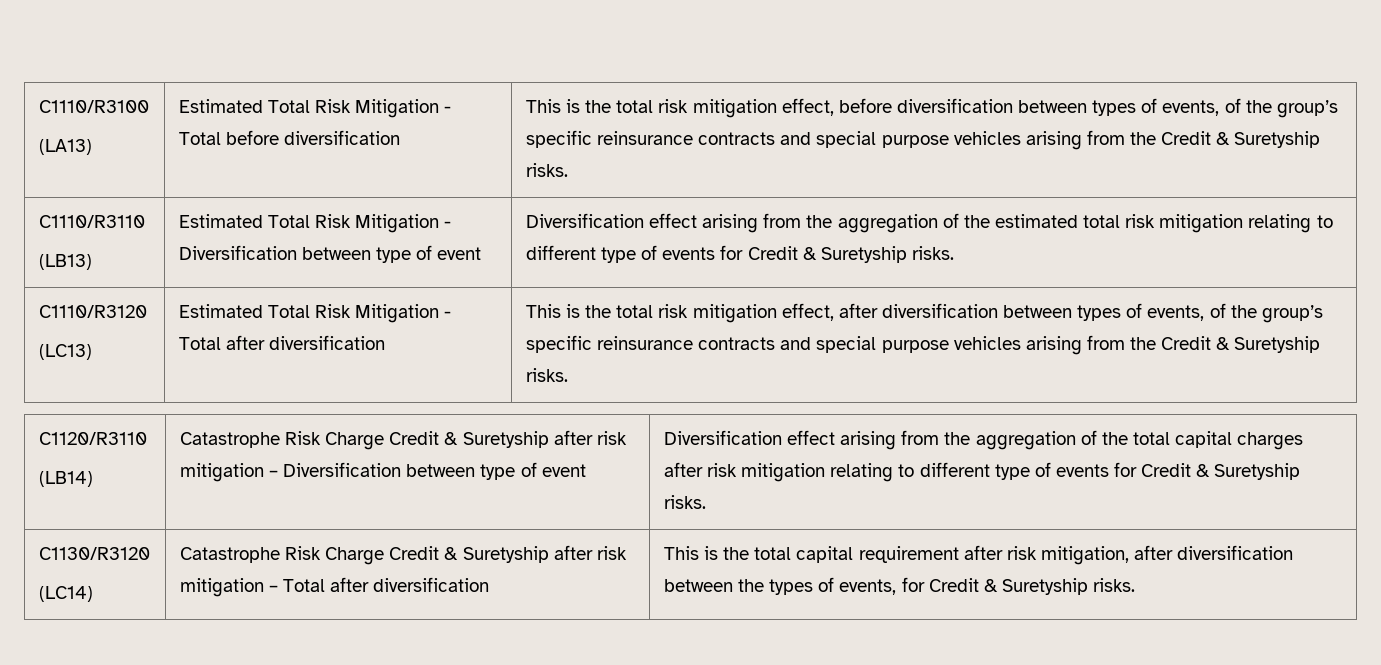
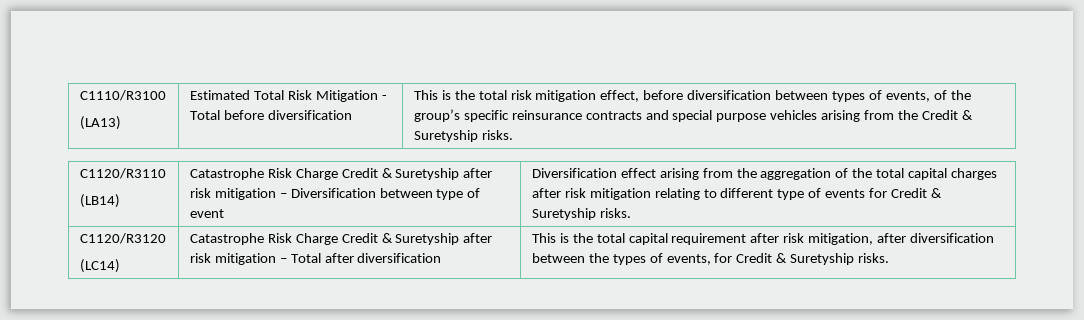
- C1110/R3110
- (LB13) | Estimated Total Risk Mitigation - Diversification between type of event | Diversification effect arising from the aggregation of the estimated total risk mitigation relating to different type of events for Credit & Suretyship risks.
- C1110/R3120
- (LC13) | Estimated Total Risk Mitigation - Total after diversification | This is the total risk mitigation effect, after diversification between types of events, of the group’s specific reinsurance contracts and special purpose vehicles arising from the Credit & Suretyship risks.
- C1130/R3120
+ C1120/R3120

